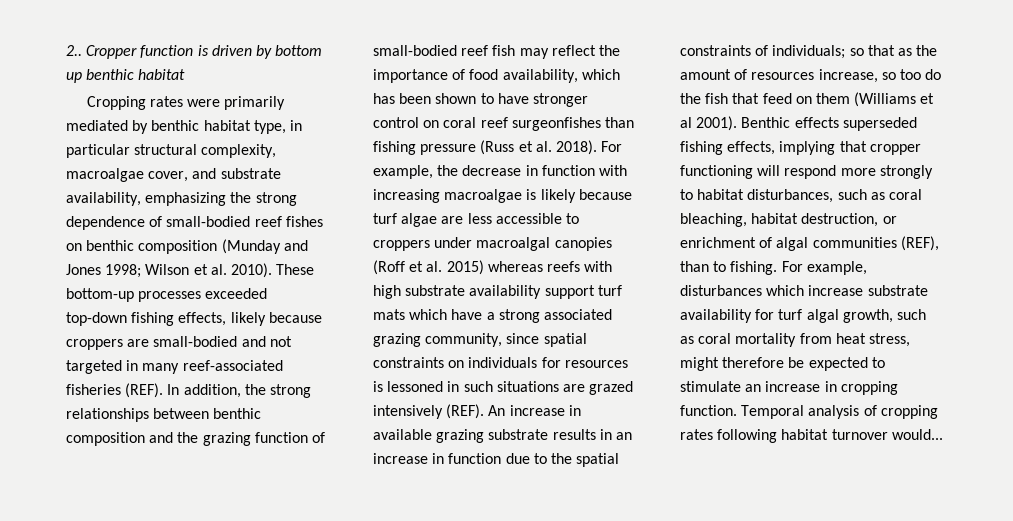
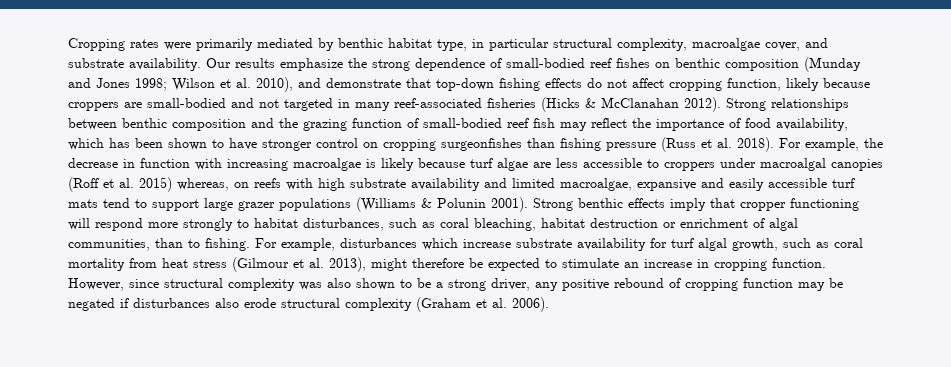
- 2.. Cropper function is driven by bottom up benthic habitat
- Cropping rates were primarily mediated by benthic habitat type, in particular structural complexity, macroalgae cover, and substrate availability, emphasizing the strong dependence of small-bodied reef fishes on benthic composition (Munday and Jones 1998;
+ Cropping rates were primarily mediated by benthic habitat type, in particular structural complexity, macroalgae cover, and substrate availability. Our results emphasize the strong dependence of small-bodied reef fishes on benthic composition (Munday and Jones 1998;
- Wilson et al. 2010). These bottom-up processes exceeded top-down fishing effects, likely because croppers are small-bodied and not targeted in many reef-associated fisheries (REF). In addition, the strong relationships between benthic composition and the grazing function of small-bodied reef fish may reflect the importance of food availability, which has been shown to have stronger control on coral reef surgeonfishes than fishing pressure (Russ et al. 2018).
+ Wilson et al. 2010), and demonstrate that top-down fishing effects do not affect cropping function, likely because croppers are small-bodied and not targeted in many reef-associated fisheries (Hicks & McClanahan 2012). Strong relationships between benthic composition and the grazing function of small-bodied reef fish may reflect the importance of food availability, which has been shown to have stronger control on cropping surgeonfishes than fishing pressure (Russ et al. 2018).
- For example, the decrease in function with increasing macroalgae is likely because turf algae are less accessible to croppers under macroalgal canopies (Roff et al. 2015) whereas reefs with high substrate availability support turf mats which have a strong associated grazing community, since spatial constraints on individuals for resources is lessoned in such situations are grazed intensively (REF). An increase in available grazing substrate results in an increase in function due to the spatial constraints of individuals; so that as the amount of resources increase, so too do the fish that feed on them (Williams et al 2001). Benthic effects superseded fishing effects, implying that cropper functioning will respond more strongly to habitat disturbances, such as coral bleaching, habitat destruction, or enrichment of algal communities (REF), than to fishing.
+ For example, the decrease in function with increasing macroalgae is likely because turf algae are less accessible to croppers under macroalgal canopies (Roff et al. 2015) whereas, on reefs with high substrate availability and limited macroalgae, expansive and easily accessible turf mats tend to support large grazer populations (Williams & Polunin 2001). Strong benthic effects imply that cropper functioning will respond more strongly to habitat disturbances, such as coral bleaching, habitat destruction or enrichment of algal communities, than to fishing.
- For example, disturbances which increase substrate availability for turf algal growth, such as coral mortality from heat stress, might therefore be expected to stimulate an increase in cropping function.
+ For example, disturbances which increase substrate availability for turf algal growth, such as coral mortality from heat stress (Gilmour et al. 2013), might therefore be expected to stimulate an increase in cropping function.
- Temporal analysis of cropping rates following habitat turnover would...
+ However, since structural complexity was also shown to be a strong driver, any positive rebound of cropping function may be negated if disturbances also erode structural complexity (Graham et al. 2006).

